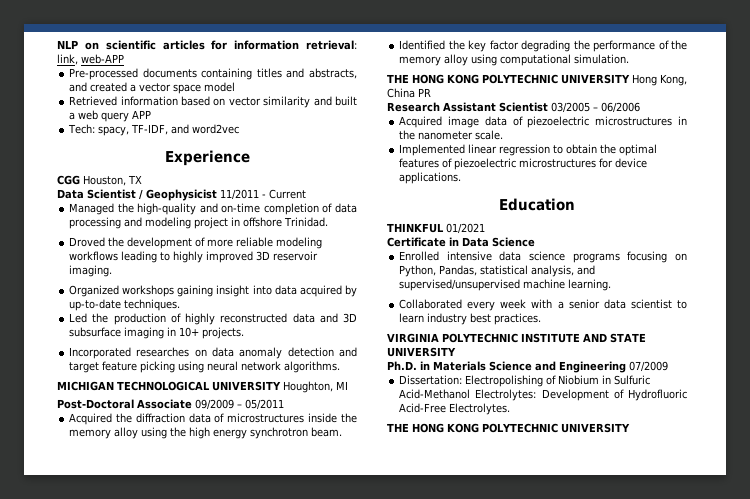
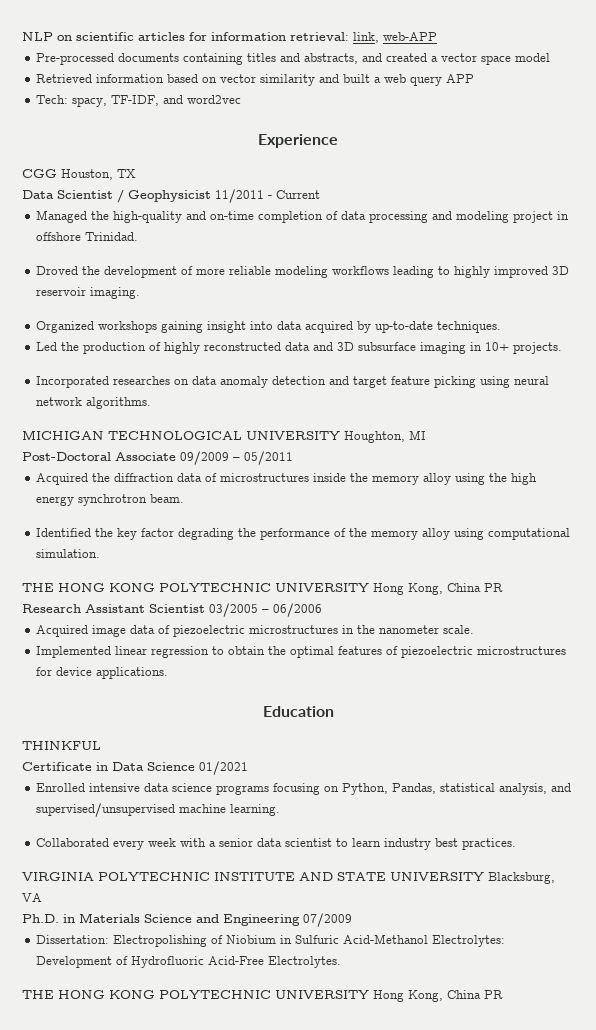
- THINKFUL 01/2021
+ THINKFUL
- Certificate in Data Science
+ Certificate in Data Science 01/2021
- VIRGINIA POLYTECHNIC INSTITUTE AND STATE UNIVERSITY
+ VIRGINIA POLYTECHNIC INSTITUTE AND STATE UNIVERSITY Blacksburg, VA
  Dissertation: Electropolishing of Niobium in Sulfuric Acid-Methanol Electrolytes: Development of Hydrofluoric Acid-Free Electrolytes.
- THE HONG KONG POLYTECHNIC UNIVERSITY
+ THE HONG KONG POLYTECHNIC UNIVERSITY Hong Kong, China PR

